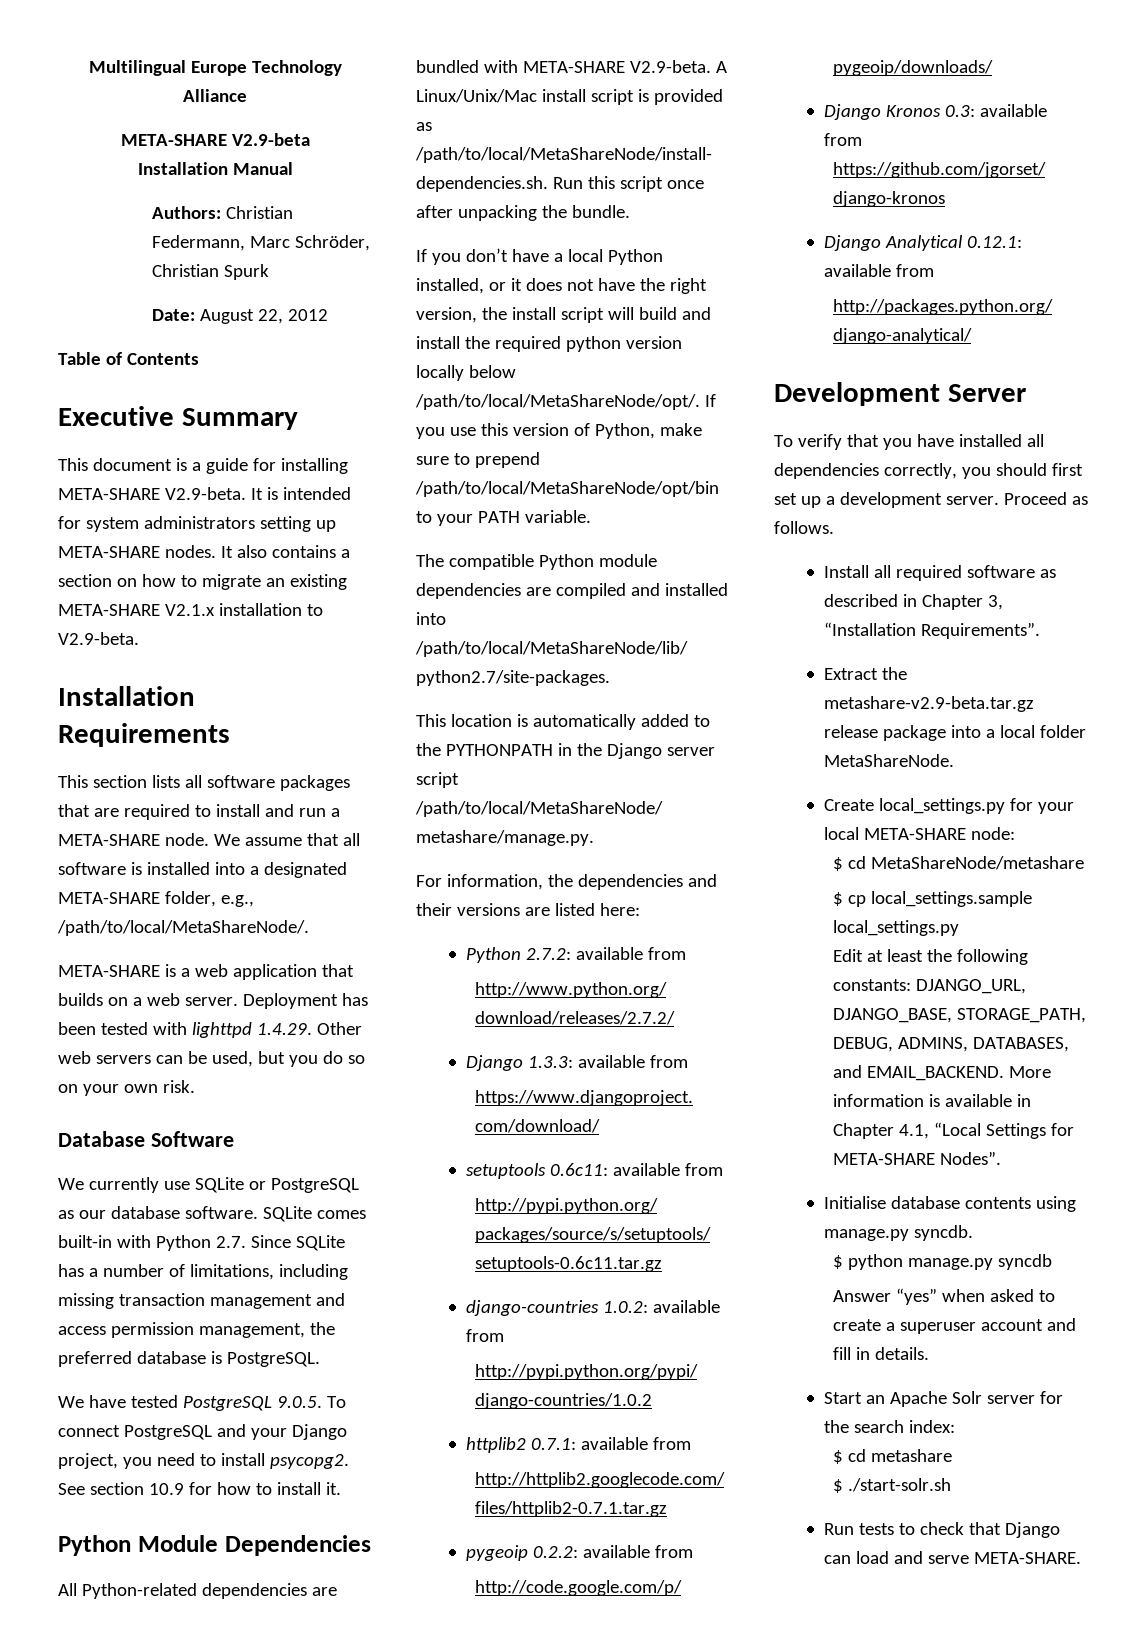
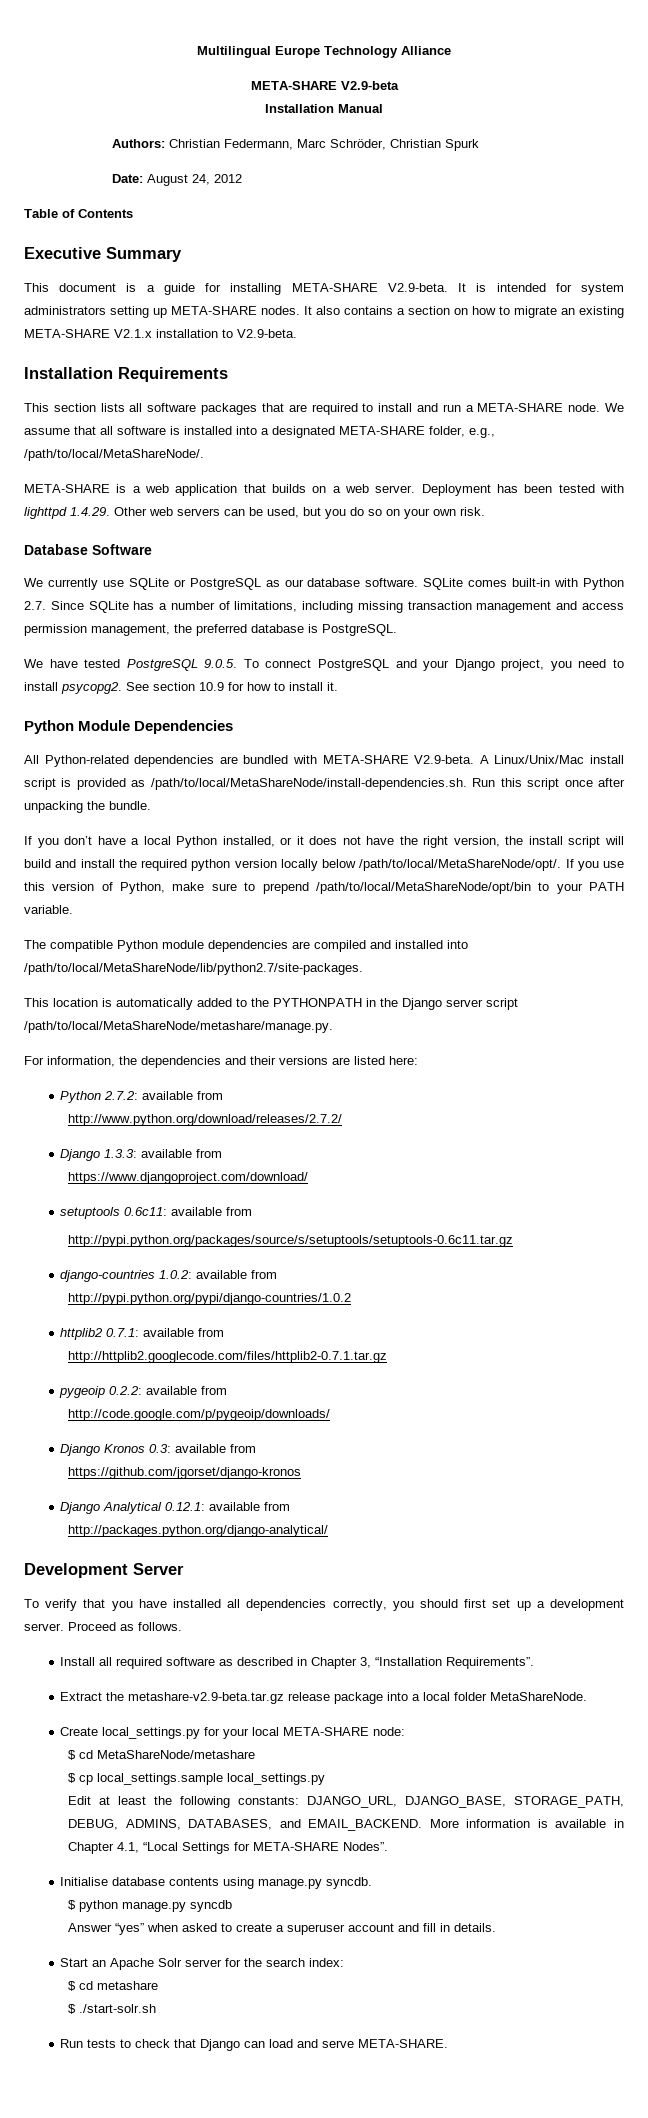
- Date: August 22, 2012
+ Date: August 24, 2012

